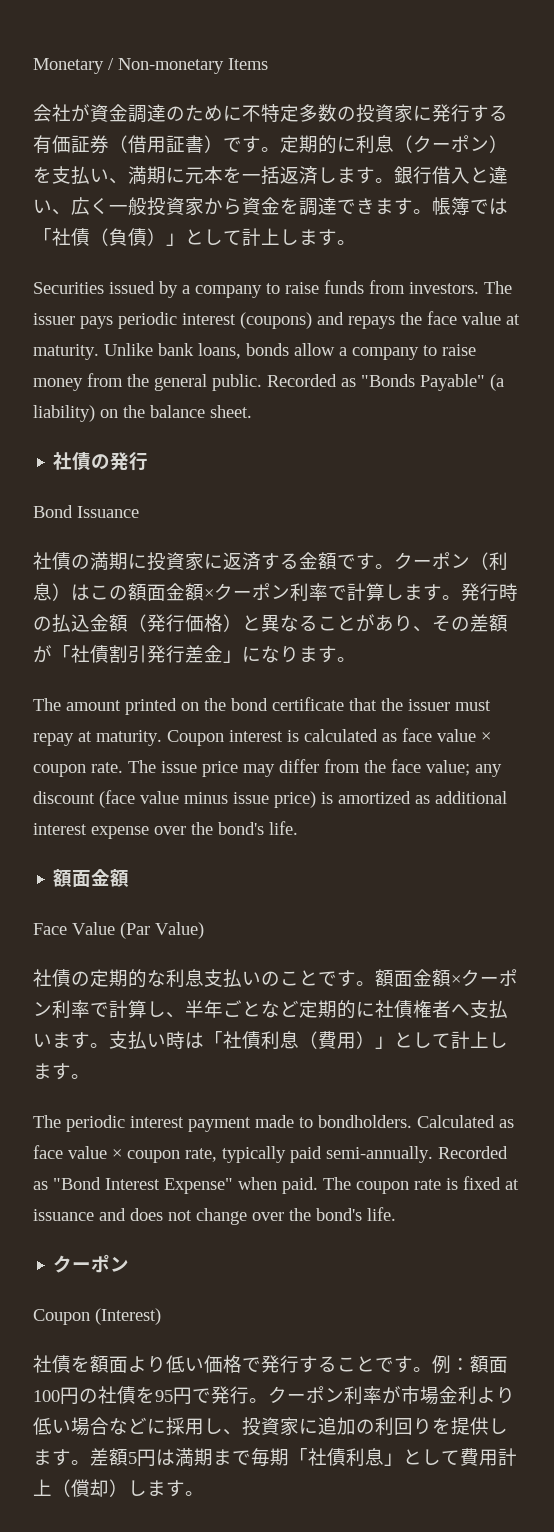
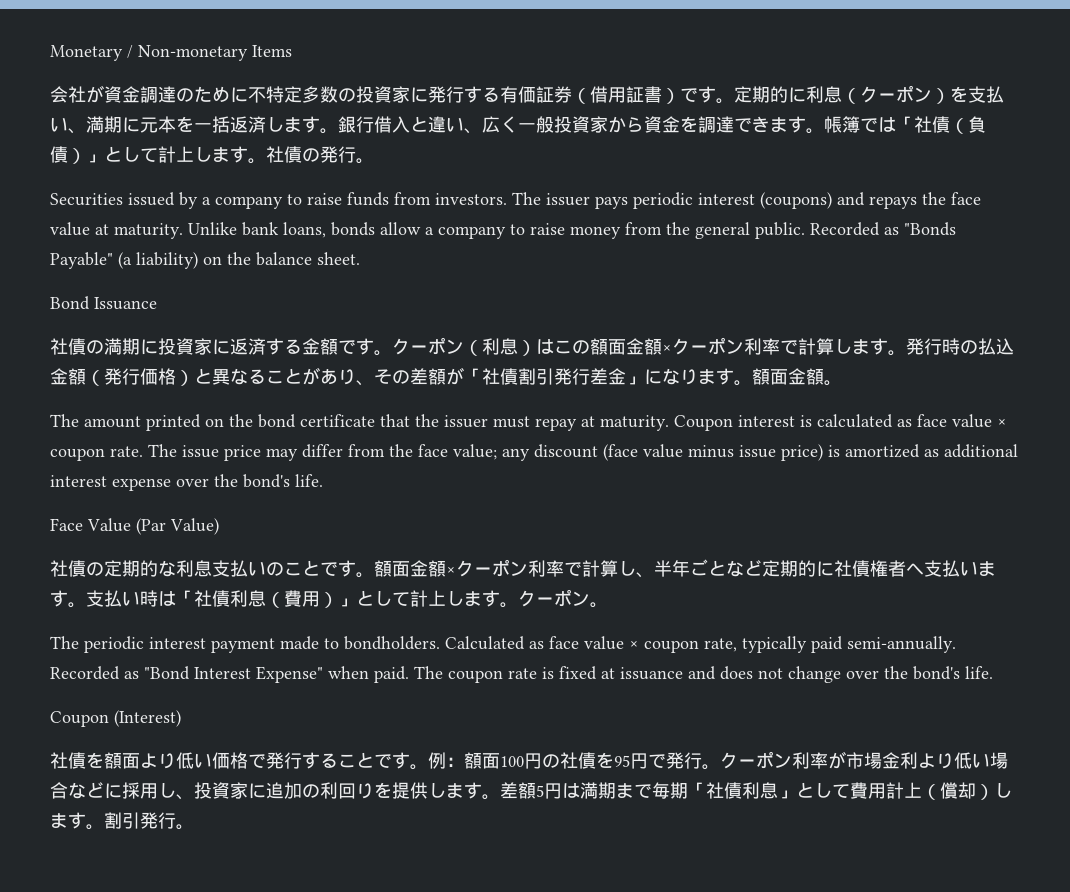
+ 社債の発行。
- 社債の発行
+ 額面金額。
  The issue price may differ from the face value; any discount (face value minus issue price) is amortized as additional interest expense over the bond's life.
- 額面金額
+ クーポン。
  The coupon rate is fixed at issuance and does not change over the bond's life.
- クーポン
+ 割引発行。

